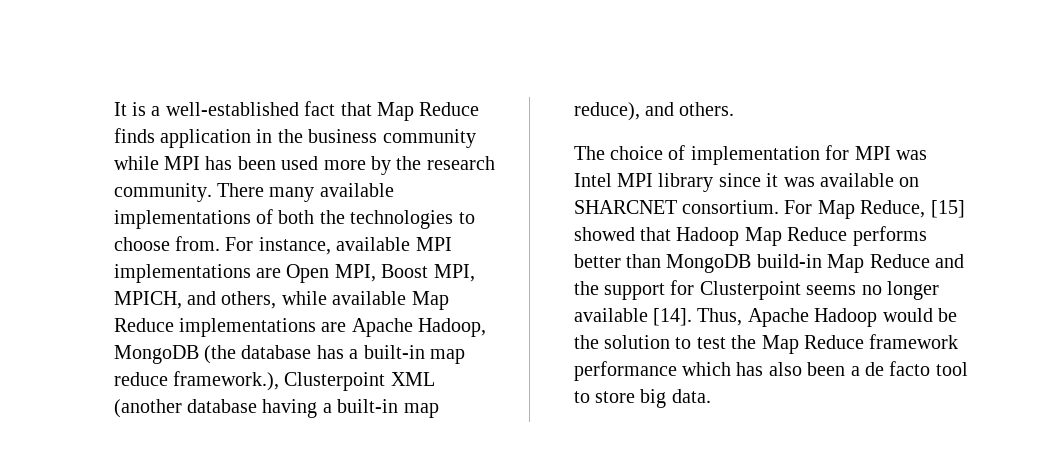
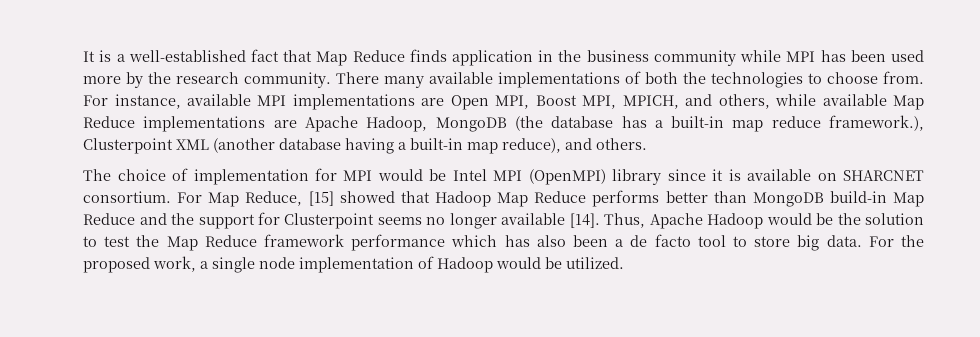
- The choice of implementation for MPI was Intel MPI library since it was available on SHARCNET consortium.
+ The choice of implementation for MPI would be Intel MPI (OpenMPI) library since it is available on SHARCNET consortium.
+ For the proposed work, a single node implementation of Hadoop would be utilized.

